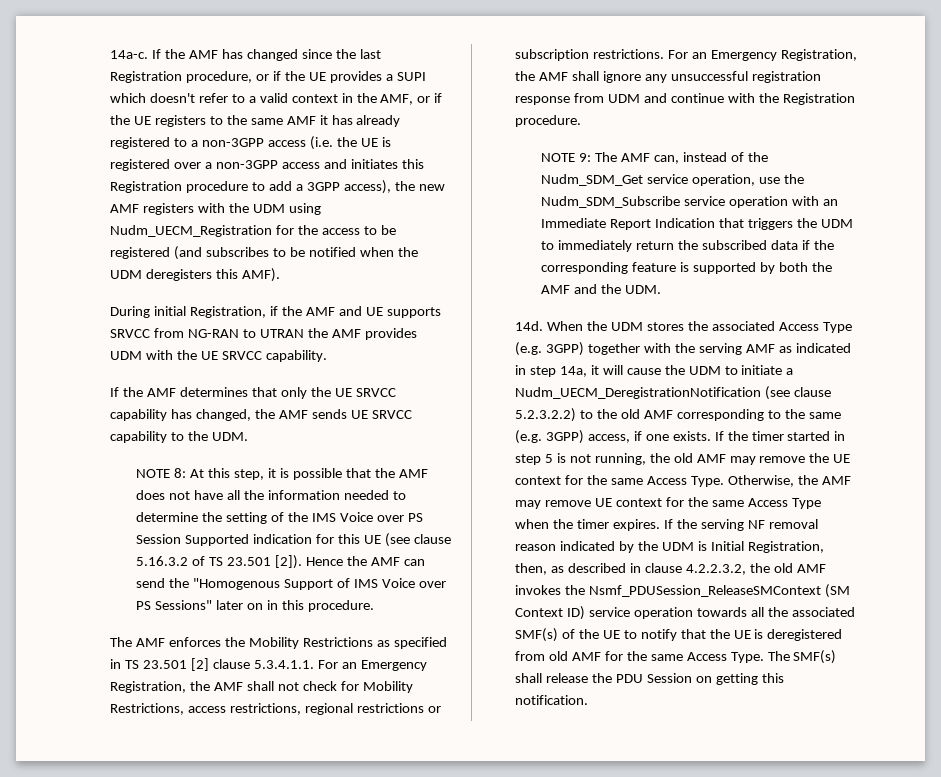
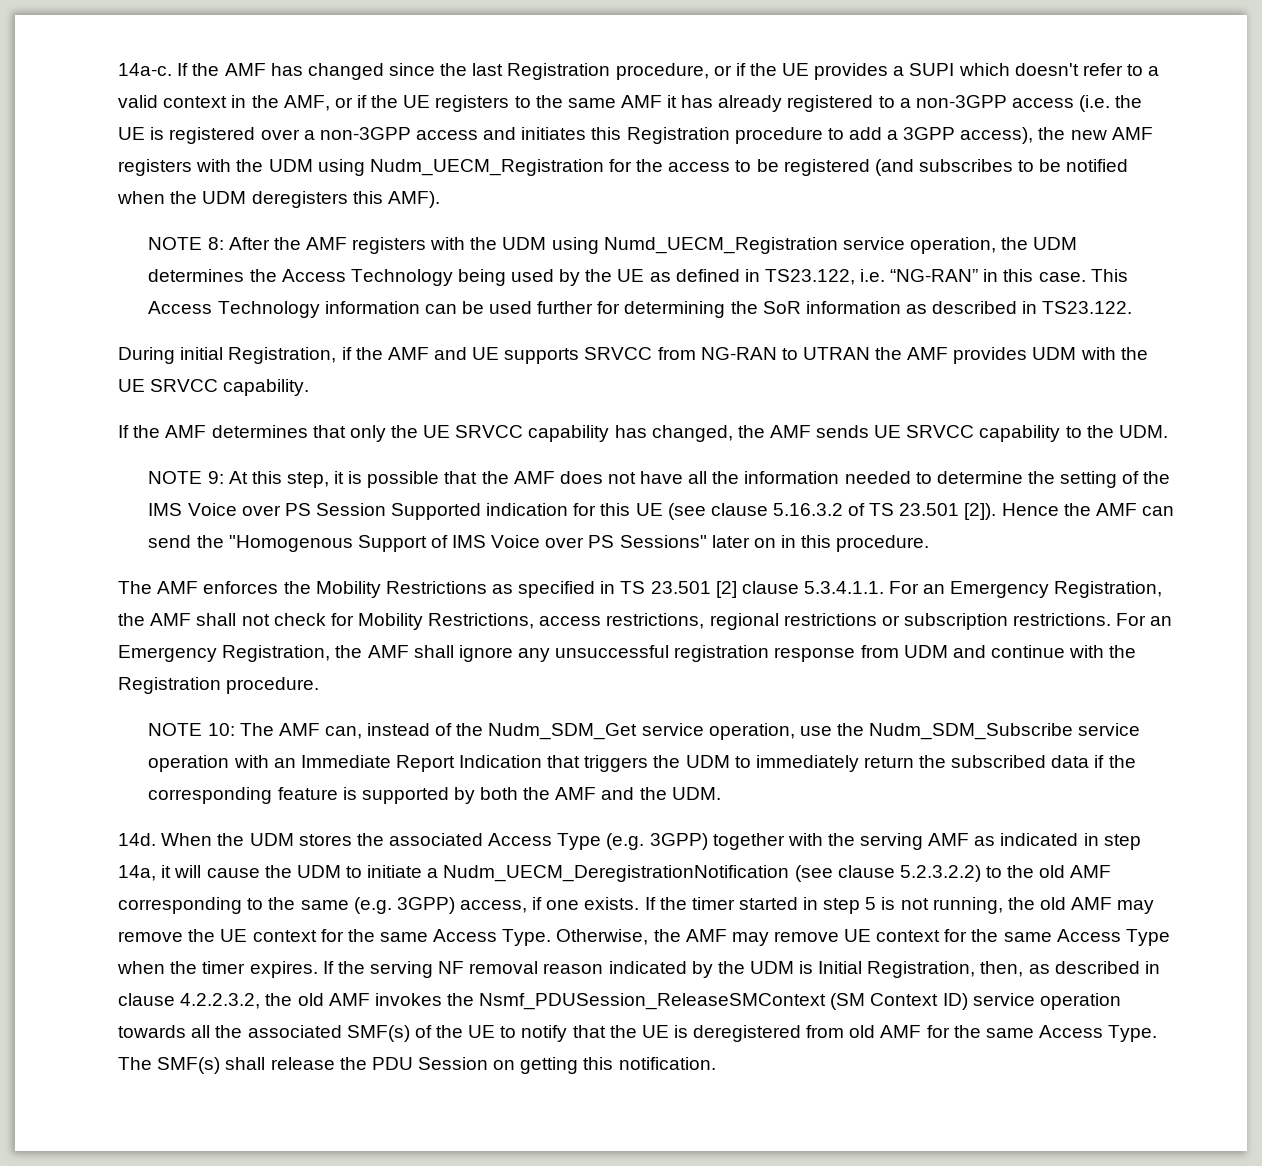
+ NOTE 8: After the AMF registers with the UDM using Numd_UECM_Registration service operation, the UDM determines the Access Technology being used by the UE as defined in TS23.122, i.e. “NG-RAN” in this case. This Access Technology information can be used further for determining the SoR information as described in TS23.122.
- NOTE 8: At this step, it is possible that the AMF does not have all the information needed to determine the setting of the IMS Voice over PS Session Supported indication for this UE (see clause 5.16.3.2 of TS 23.501 [2]).
+ NOTE 9: At this step, it is possible that the AMF does not have all the information needed to determine the setting of the IMS Voice over PS Session Supported indication for this UE (see clause 5.16.3.2 of TS 23.501 [2]).
- NOTE 9: The AMF can, instead of the Nudm_SDM_Get service operation, use the Nudm_SDM_Subscribe service operation with an Immediate Report Indication that triggers the UDM to immediately return the subscribed data if the corresponding feature is supported by both the AMF and the UDM.
+ NOTE 10: The AMF can, instead of the Nudm_SDM_Get service operation, use the Nudm_SDM_Subscribe service operation with an Immediate Report Indication that triggers the UDM to immediately return the subscribed data if the corresponding feature is supported by both the AMF and the UDM.

